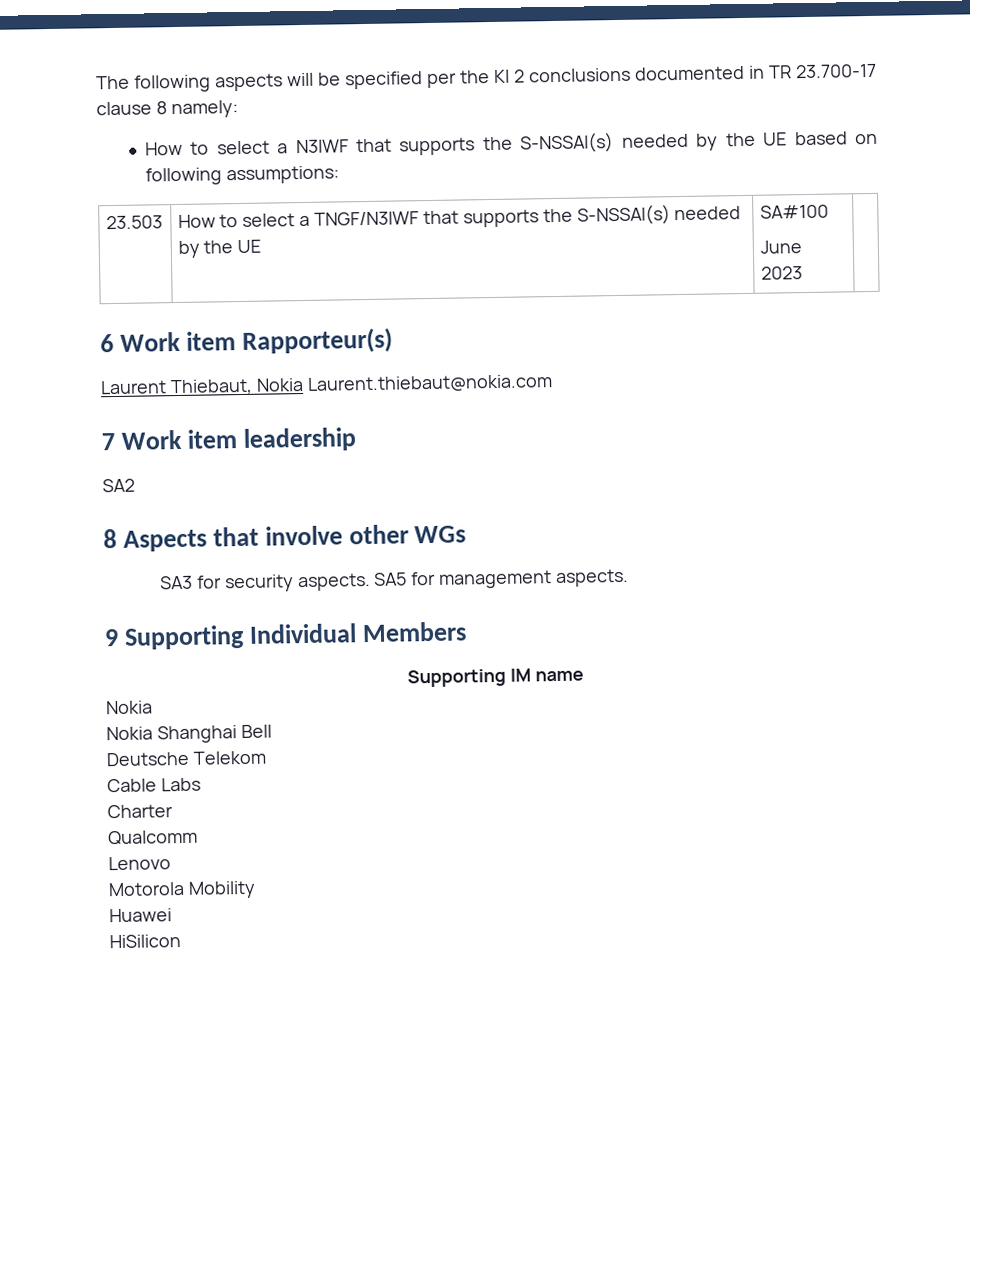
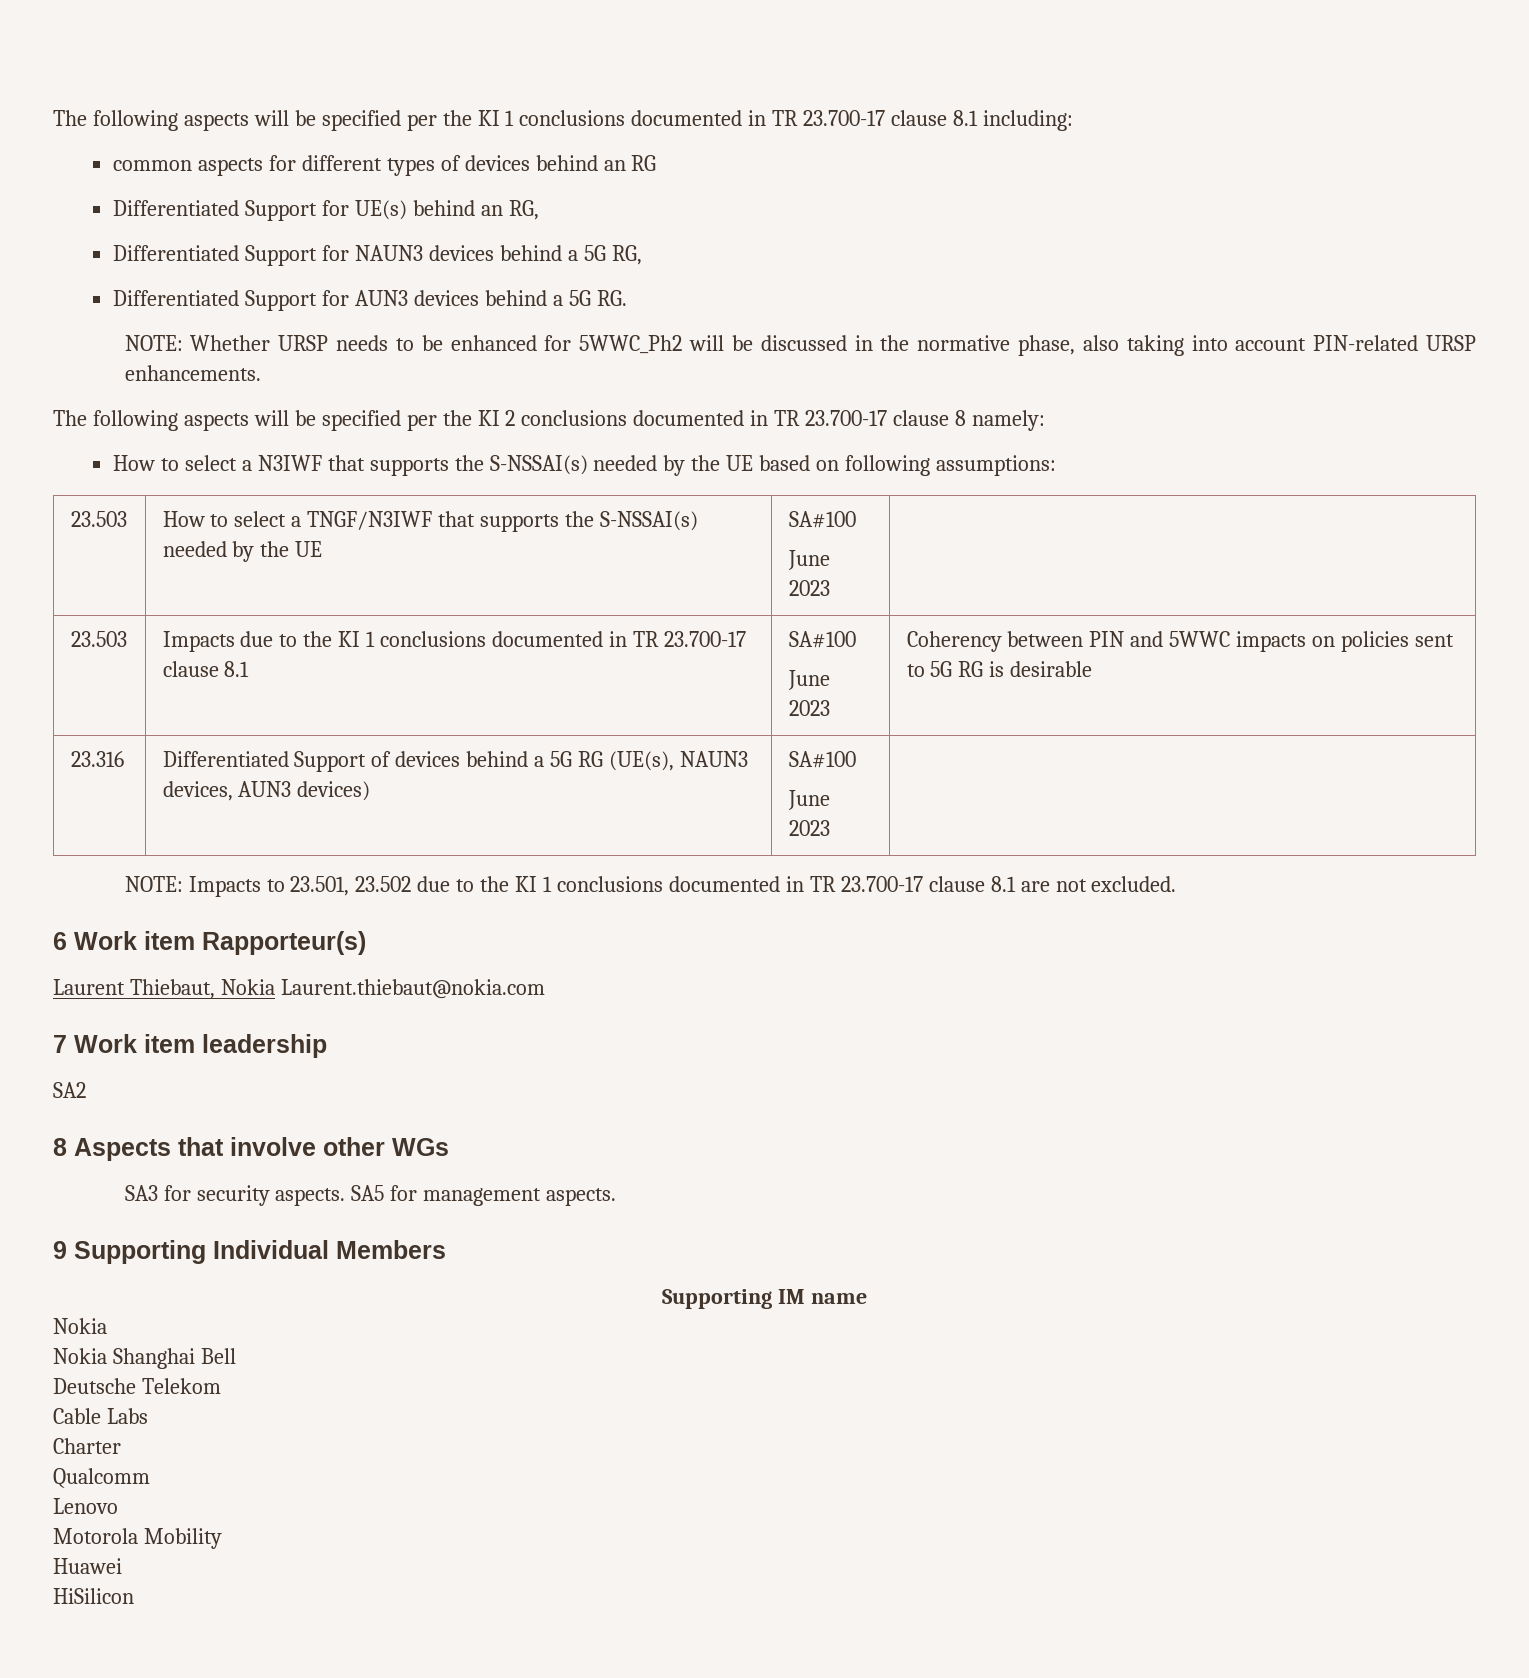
+ The following aspects will be specified per the KI 1 conclusions documented in TR 23.700-17 clause 8.1 including:
+ common aspects for different types of devices behind an RG
+ Differentiated Support for UE(s) behind an RG,
+ Differentiated Support for NAUN3 devices behind a 5G RG,
+ Differentiated Support for AUN3 devices behind a 5G RG.
+ NOTE: Whether URSP needs to be enhanced for 5WWC_Ph2 will be discussed in the normative phase, also taking into account PIN-related URSP enhancements.
+ 23.503 | Impacts due to the KI 1 conclusions documented in TR 23.700-17 clause 8.1 | SA#100
+ June 2023 | Coherency between PIN and 5WWC impacts on policies sent to 5G RG is desirable
+ 23.316 | Differentiated Support of devices behind a 5G RG (UE(s), NAUN3 devices, AUN3 devices) | SA#100
+ June 2023 |
+ NOTE: Impacts to 23.501, 23.502 due to the KI 1 conclusions documented in TR 23.700-17 clause 8.1 are not excluded.

